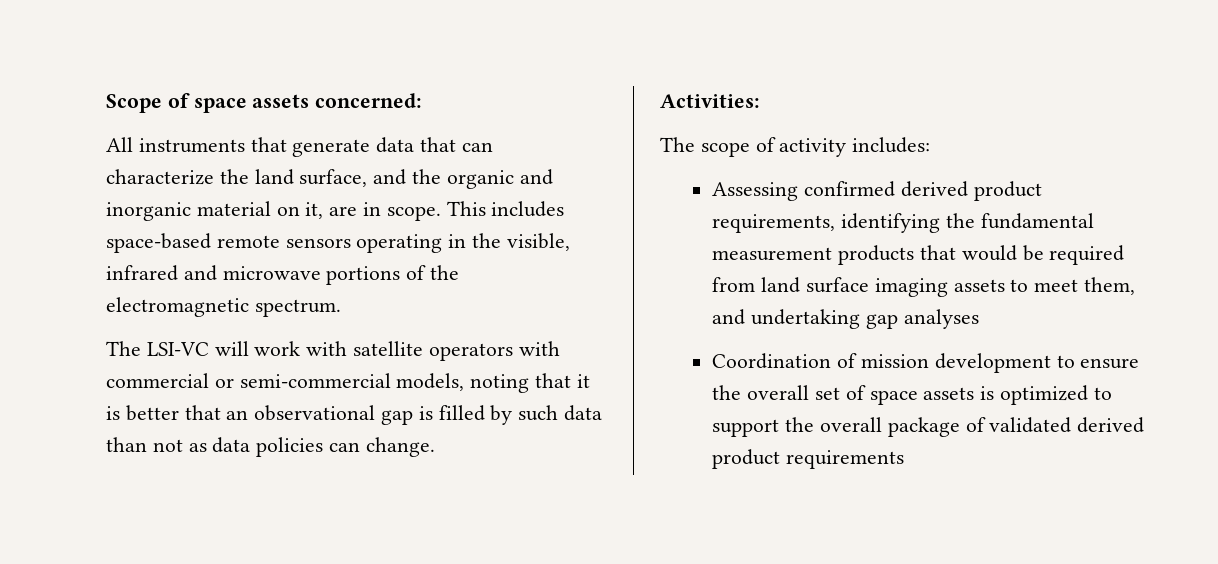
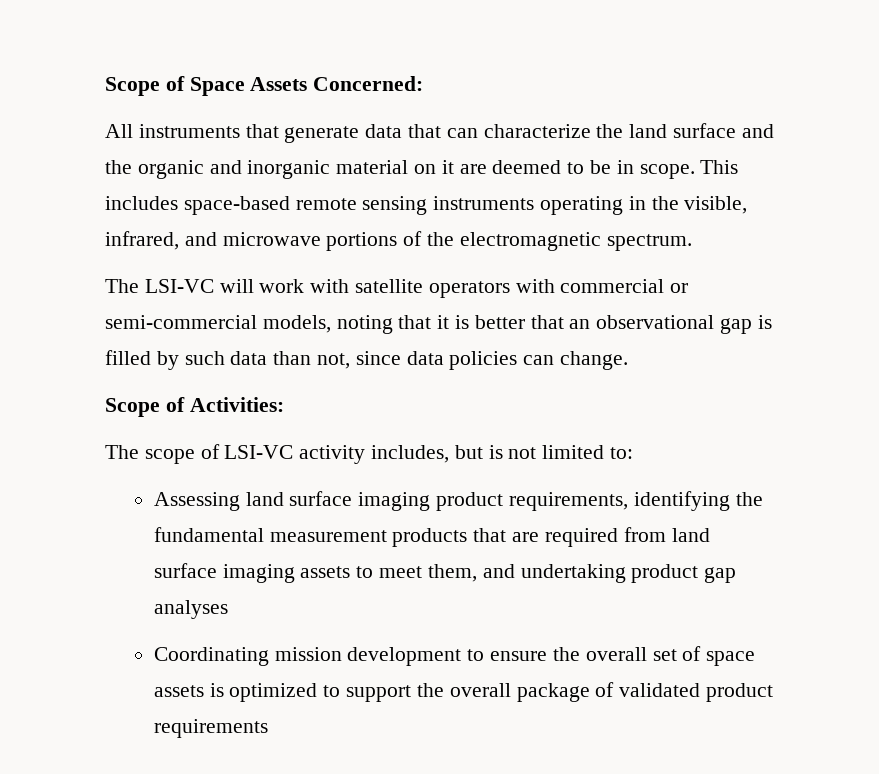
- Scope of space assets concerned:
+ Scope of Space Assets Concerned:
- All instruments that generate data that can characterize the land surface, and the organic and inorganic material on it, are in scope.
+ All instruments that generate data that can characterize the land surface and the organic and inorganic material on it are deemed to be in scope.
- This includes space-based remote sensors operating in the visible, infrared and microwave portions of the electromagnetic spectrum.
+ This includes space-based remote sensing instruments operating in the visible, infrared, and microwave portions of the electromagnetic spectrum.
- The LSI-VC will work with satellite operators with commercial or semi-commercial models, noting that it is better that an observational gap is filled by such data than not as data policies can change.
+ The LSI-VC will work with satellite operators with commercial or semi-commercial models, noting that it is better that an observational gap is filled by such data than not, since data policies can change.
- Activities:
+ Scope of Activities:
- The scope of activity includes:
- Assessing confirmed derived product requirements, identifying the fundamental measurement products that would be required from land surface imaging assets to meet them, and undertaking gap analyses
+ The scope of LSI-VC activity includes, but is not limited to:
+ Assessing land surface imaging product requirements, identifying the fundamental measurement products that are required from land surface imaging assets to meet them, and undertaking product gap analyses
- Coordination of mission development to ensure the overall set of space assets is optimized to support the overall package of validated derived product requirements
+ Coordinating mission development to ensure the overall set of space assets is optimized to support the overall package of validated product requirements

